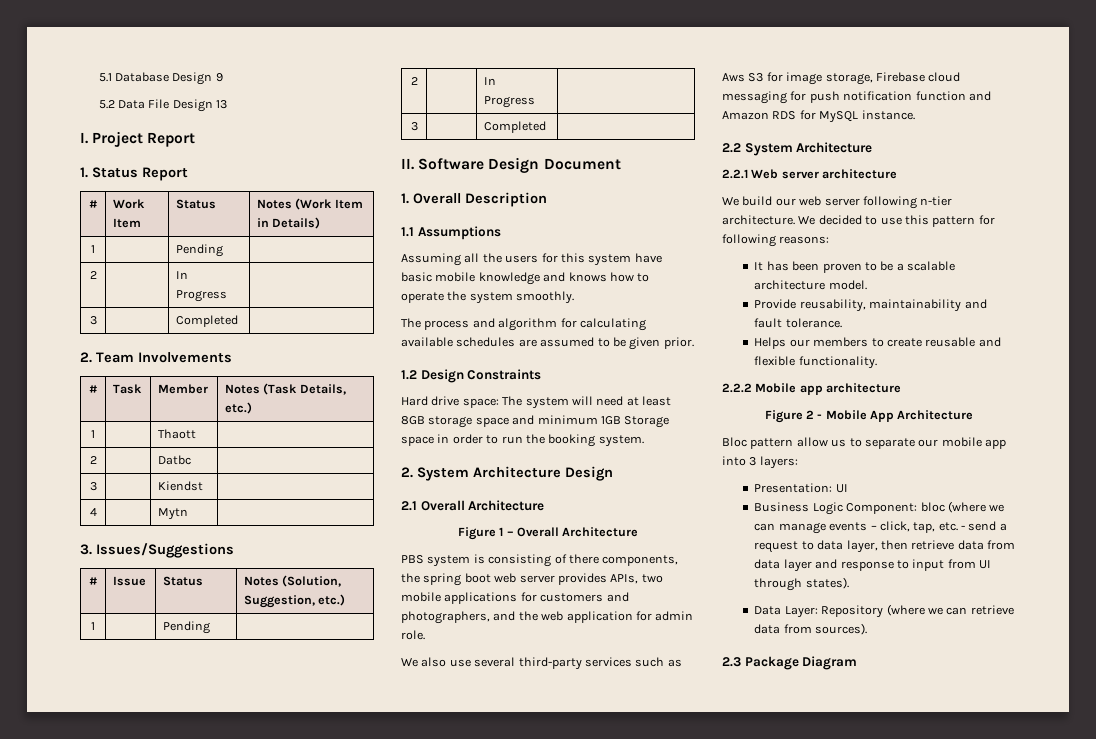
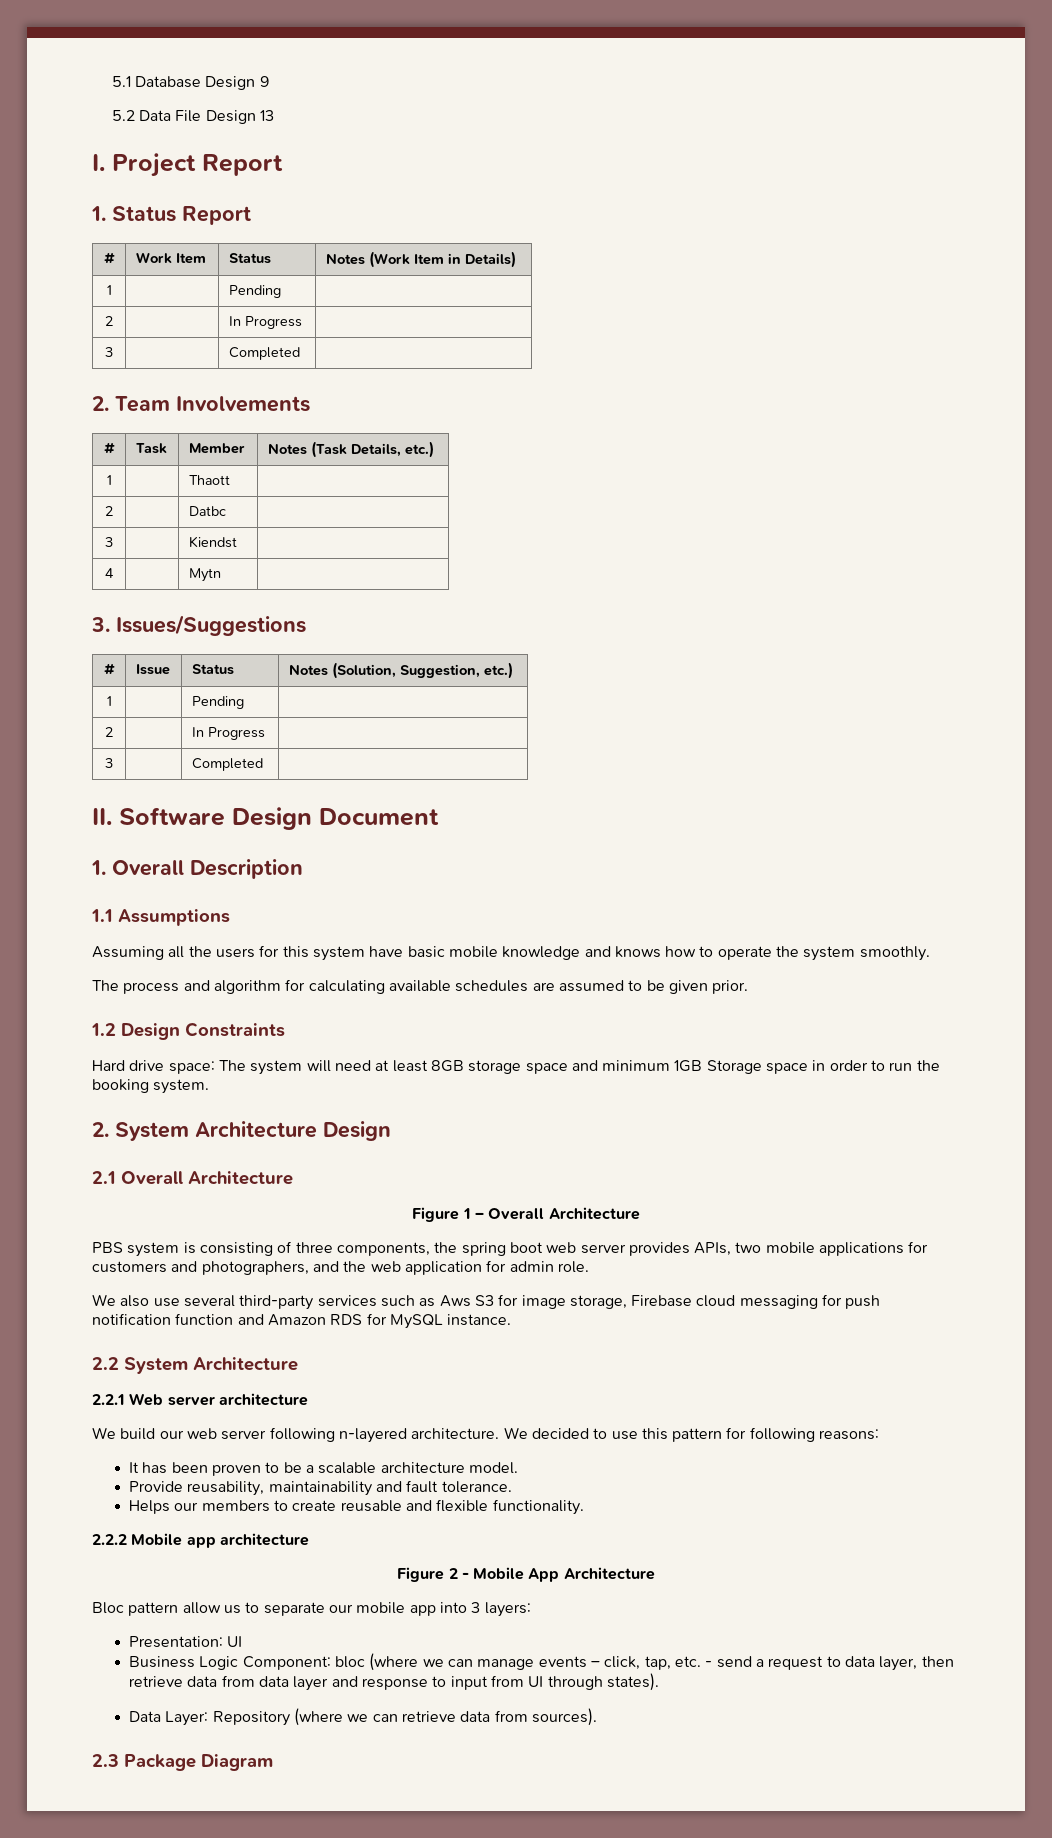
- PBS system is consisting of there components, the spring boot web server provides APIs, two mobile applications for customers and photographers, and the web application for admin role.
+ PBS system is consisting of three components, the spring boot web server provides APIs, two mobile applications for customers and photographers, and the web application for admin role.
- We build our web server following n-tier architecture.
+ We build our web server following n-layered architecture.

